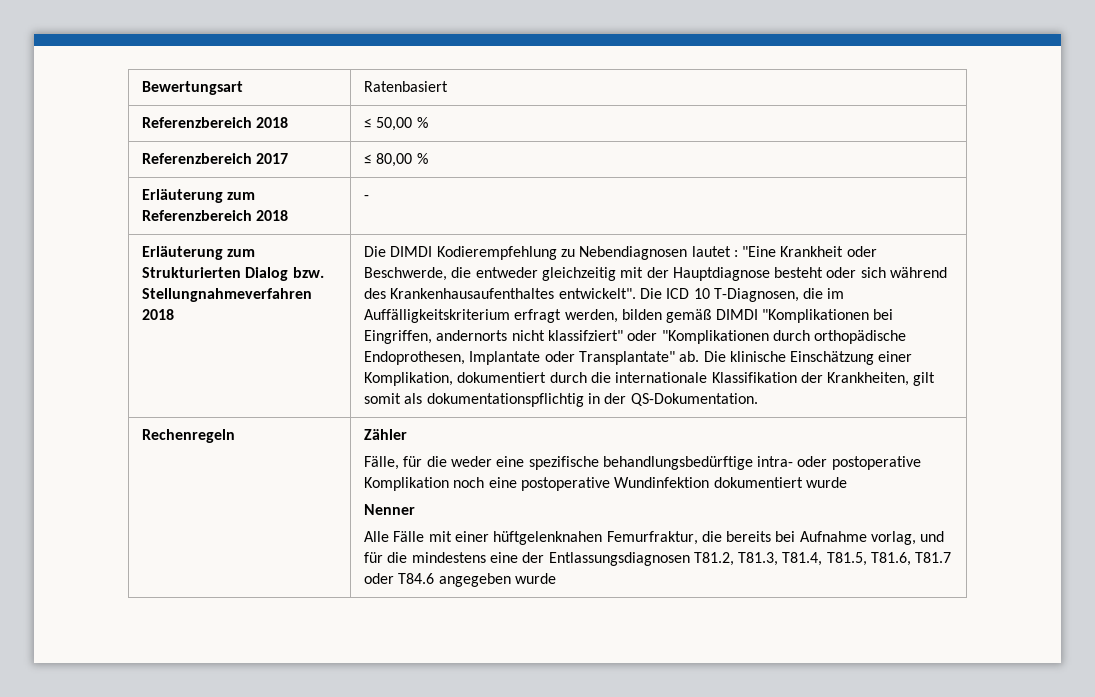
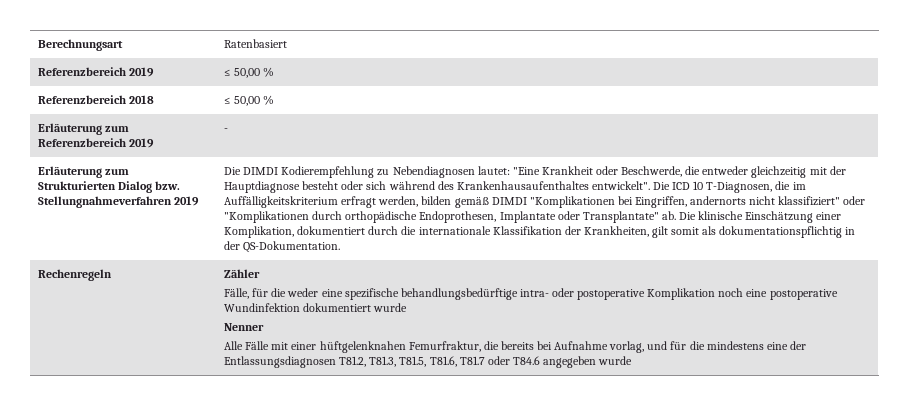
- Bewertungsart | Ratenbasiert
+ Berechnungsart | Ratenbasiert
+ Referenzbereich 2019 | ≤ 50,00 %
- Referenzbereich 2017 | ≤ 80,00 %
- Erläuterung zum Referenzbereich 2018 | -
+ Erläuterung zum Referenzbereich 2019 | -
- Erläuterung zum Strukturierten Dialog bzw. Stellungnahmeverfahren 2018
+ Erläuterung zum Strukturierten Dialog bzw. Stellungnahmeverfahren 2019
- Die DIMDI Kodierempfehlung zu Nebendiagnosen lautet : "Eine Krankheit oder Beschwerde, die entweder gleichzeitig mit der Hauptdiagnose besteht oder sich während des Krankenhausaufenthaltes entwickelt".
+ Die DIMDI Kodierempfehlung zu Nebendiagnosen lautet: "Eine Krankheit oder Beschwerde, die entweder gleichzeitig mit der Hauptdiagnose besteht oder sich während des Krankenhausaufenthaltes entwickelt".
- Die ICD 10 T-Diagnosen, die im Auffälligkeitskriterium erfragt werden, bilden gemäß DIMDI "Komplikationen bei Eingriffen, andernorts nicht klassifziert" oder "Komplikationen durch orthopädische Endoprothesen, Implantate oder Transplantate" ab.
+ Die ICD 10 T-Diagnosen, die im Auffälligkeitskriterium erfragt werden, bilden gemäß DIMDI "Komplikationen bei Eingriffen, andernorts nicht klassifiziert" oder "Komplikationen durch orthopädische Endoprothesen, Implantate oder Transplantate" ab.
- Alle Fälle mit einer hüftgelenknahen Femurfraktur, die bereits bei Aufnahme vorlag, und für die mindestens eine der Entlassungsdiagnosen T81.2, T81.3, T81.4, T81.5, T81.6, T81.7 oder T84.6 angegeben wurde
+ Alle Fälle mit einer hüftgelenknahen Femurfraktur, die bereits bei Aufnahme vorlag, und für die mindestens eine der Entlassungsdiagnosen T81.2, T81.3, T81.5, T81.6, T81.7 oder T84.6 angegeben wurde

